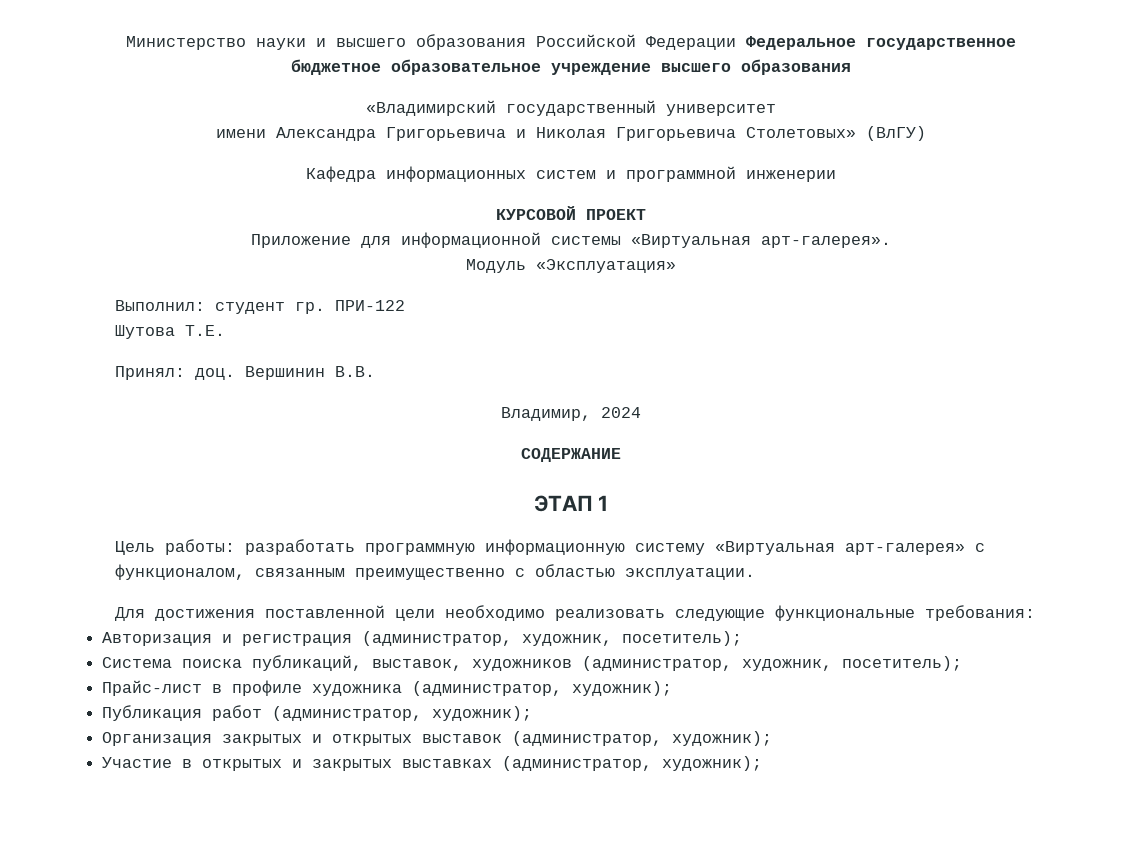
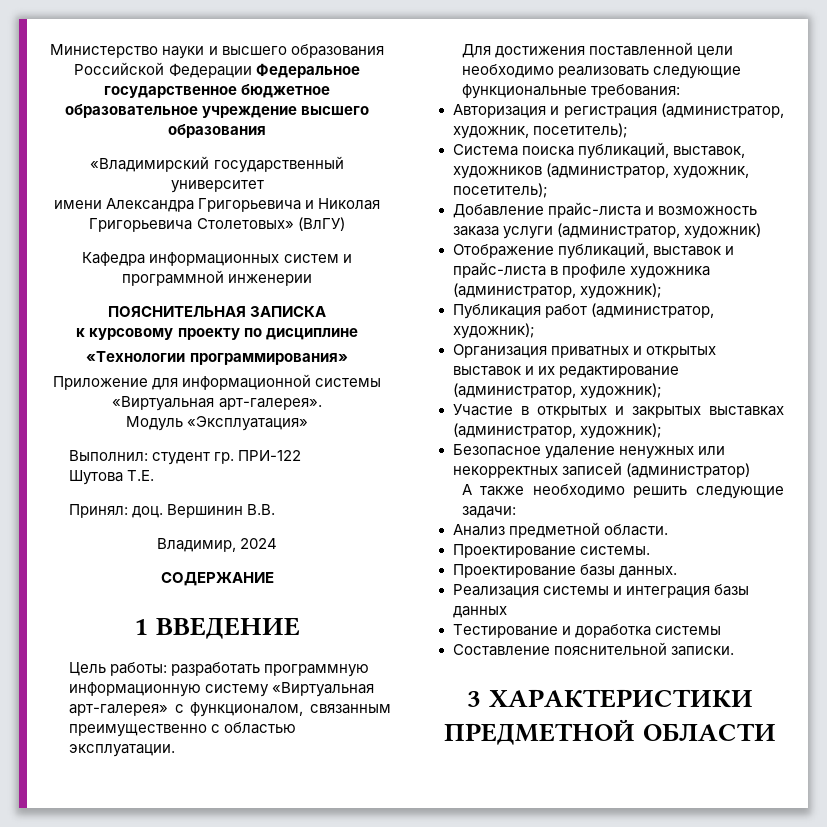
- КУРСОВОЙ ПРОЕКТ
+ ПОЯСНИТЕЛЬНАЯ ЗАПИСКА
+ к курсовому проекту по дисциплине
+ «Технологии программирования»
- ЭТАП 1
+ 1 ВВЕДЕНИЕ
- Прайс-лист в профиле художника (администратор, художник);
+ Добавление прайс-листа и возможность заказа услуги (администратор, художник)
+ Отображение публикаций, выставок и прайс-листа в профиле художника (администратор, художник);
- Организация закрытых и открытых выставок (администратор, художник);
+ Организация приватных и открытых выставок и их редактирование (администратор, художник);
+ Безопасное удаление ненужных или некорректных записей (администратор)
+ А также необходимо решить следующие задачи:
+ Анализ предметной области.
+ Проектирование системы.
+ Проектирование базы данных.
+ Реализация системы и интеграция базы данных
+ Тестирование и доработка системы
+ Составление пояснительной записки.
+ 3 ХАРАКТЕРИСТИКИ ПРЕДМЕТНОЙ ОБЛАСТИ

